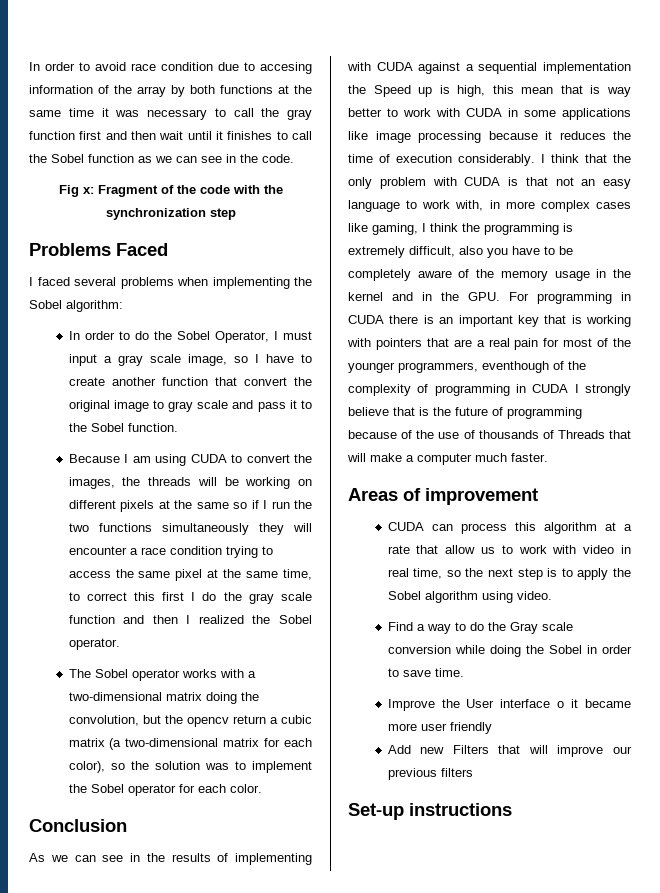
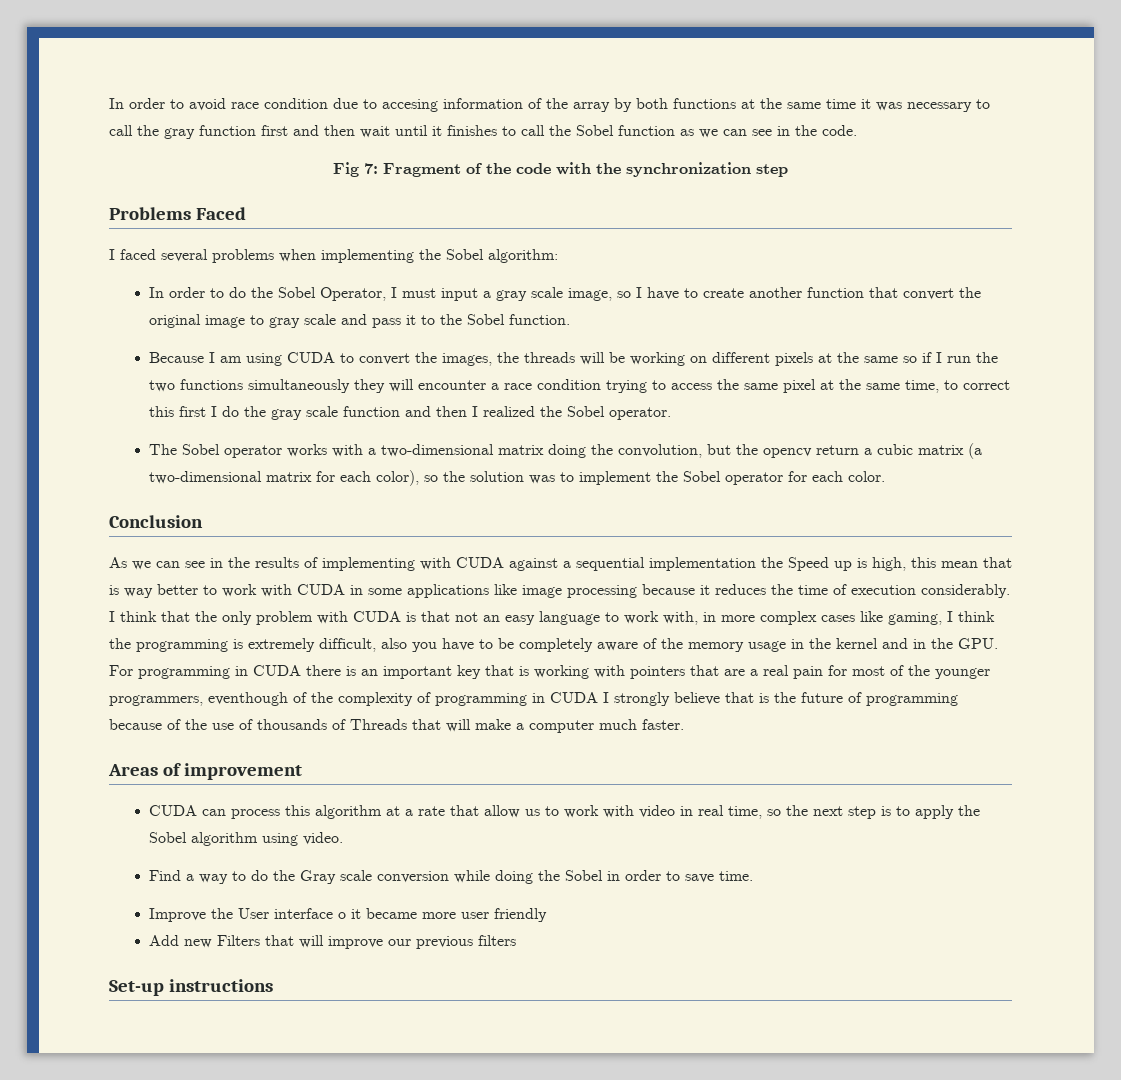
- Fig x: Fragment of the code with the synchronization step
+ Fig 7: Fragment of the code with the synchronization step

